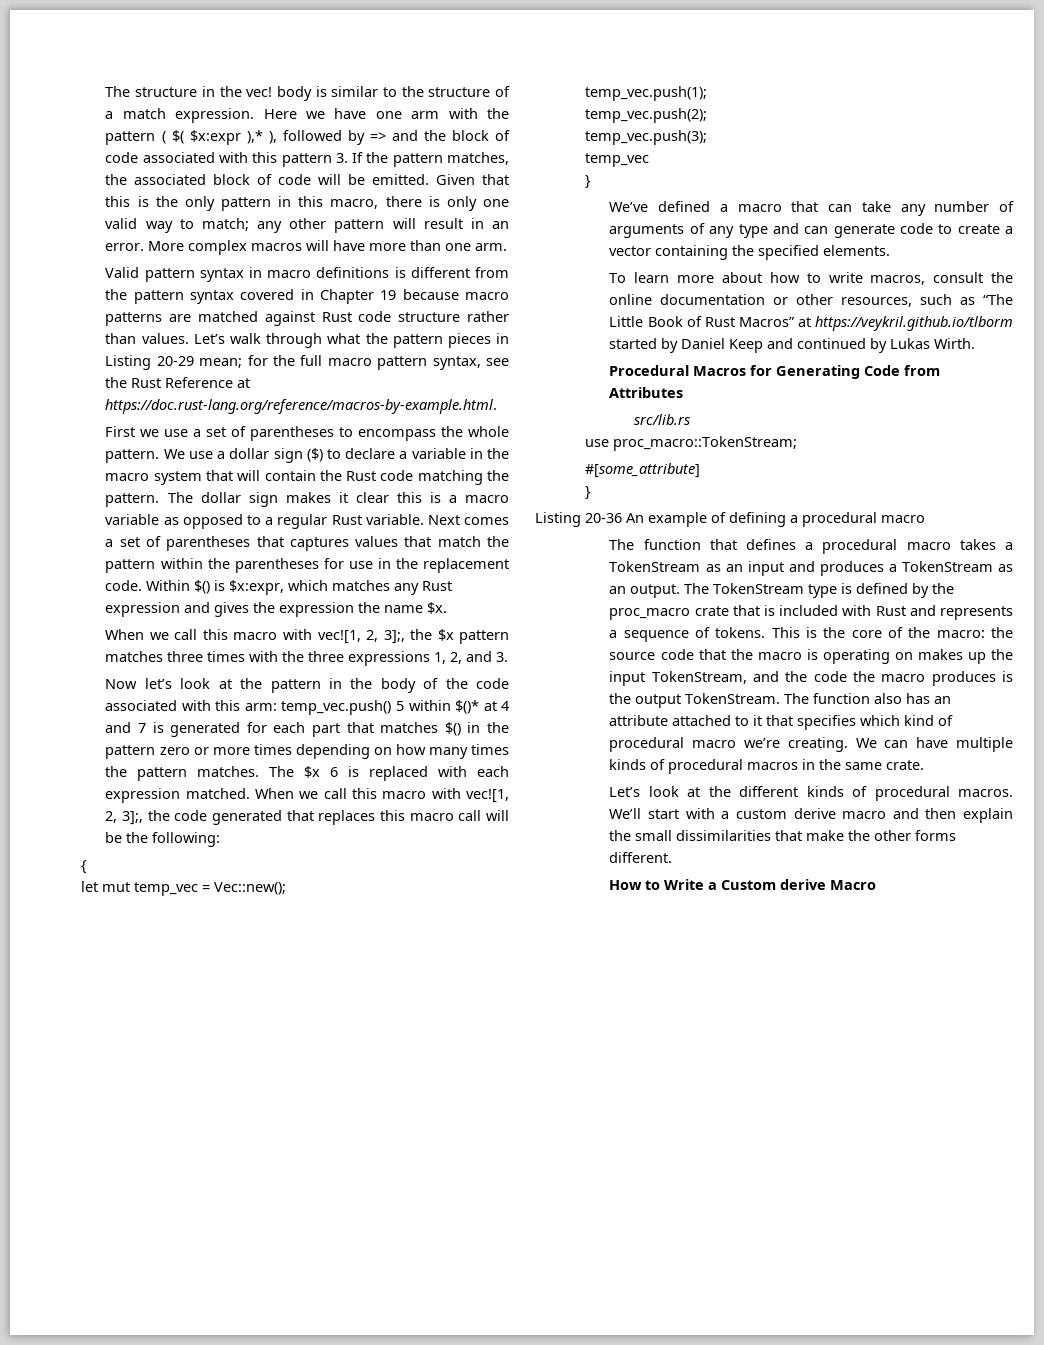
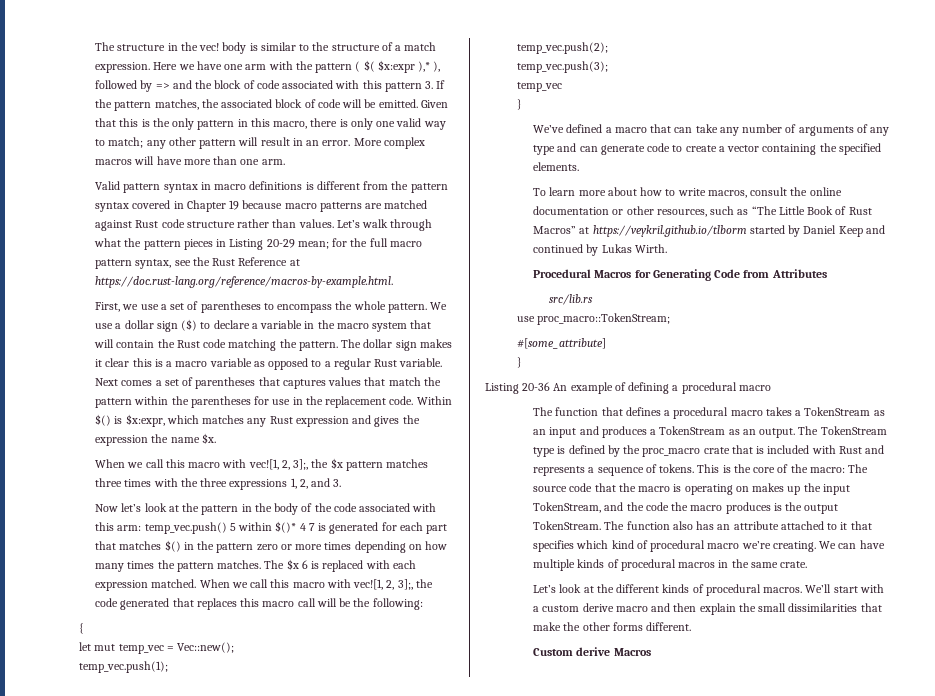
- First we use a set of parentheses to encompass the whole pattern.
+ First, we use a set of parentheses to encompass the whole pattern.
- Now let’s look at the pattern in the body of the code associated with this arm: temp_vec.push() 5 within $()* at 4 and 7 is generated for each part that matches $() in the pattern zero or more times depending on how many times the pattern matches.
+ Now let’s look at the pattern in the body of the code associated with this arm: temp_vec.push() 5 within $()* 4 7 is generated for each part that matches $() in the pattern zero or more times depending on how many times the pattern matches.
- This is the core of the macro: the source code that the macro is operating on makes up the input TokenStream, and the code the macro produces is the output TokenStream.
+ This is the core of the macro: The source code that the macro is operating on makes up the input TokenStream, and the code the macro produces is the output TokenStream.
- How to Write a Custom derive Macro
+ Custom derive Macros

